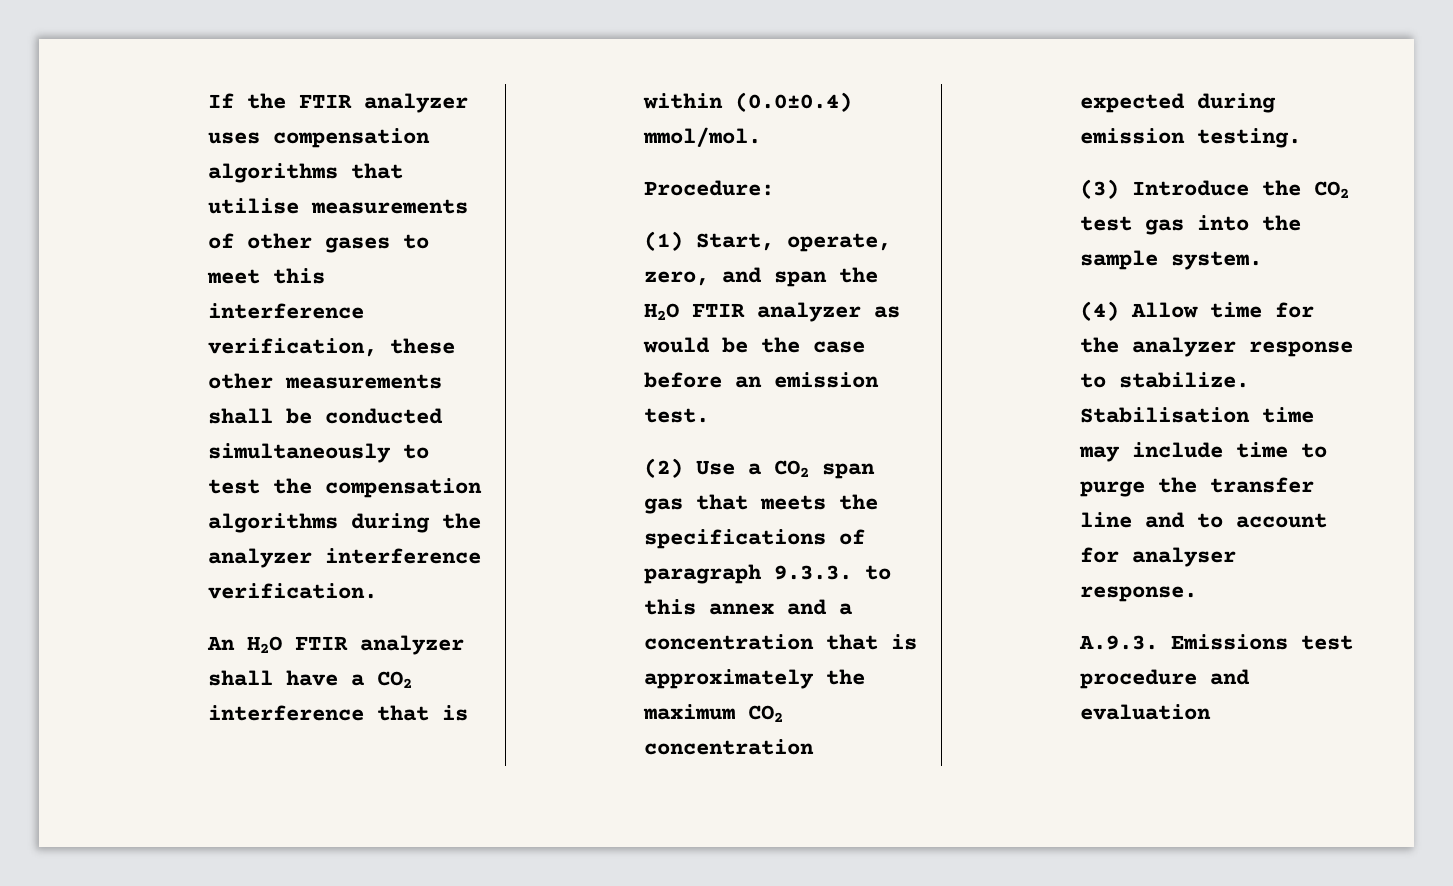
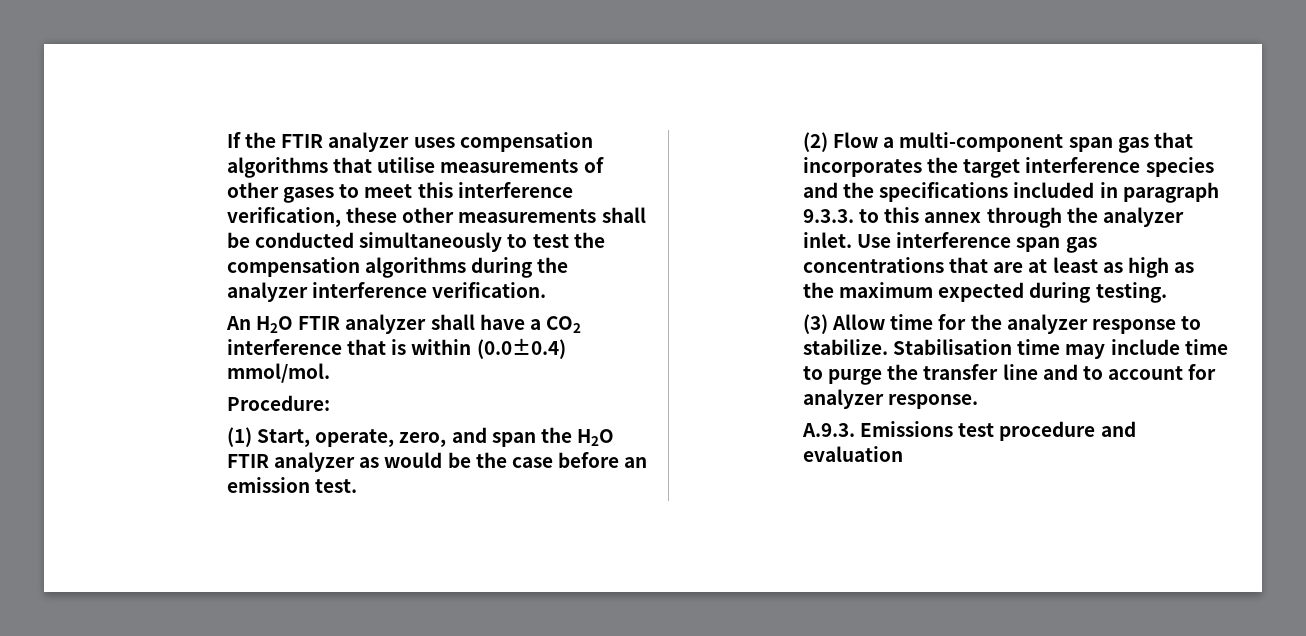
- (2) Use a CO2 span gas that meets the specifications of paragraph 9.3.3. to this annex and a concentration that is approximately the maximum CO2 concentration expected during emission testing.
+ (2) Flow a multi-component span gas that incorporates the target interference species and the specifications included in paragraph 9.3.3. to this annex through the analyzer inlet. Use interference span gas concentrations that are at least as high as the maximum expected during testing.
- (3) Introduce the CO2 test gas into the sample system.
- (4) Allow time for the analyzer response to stabilize.
+ (3) Allow time for the analyzer response to stabilize.
- Stabilisation time may include time to purge the transfer line and to account for analyser response.
+ Stabilisation time may include time to purge the transfer line and to account for analyzer response.

